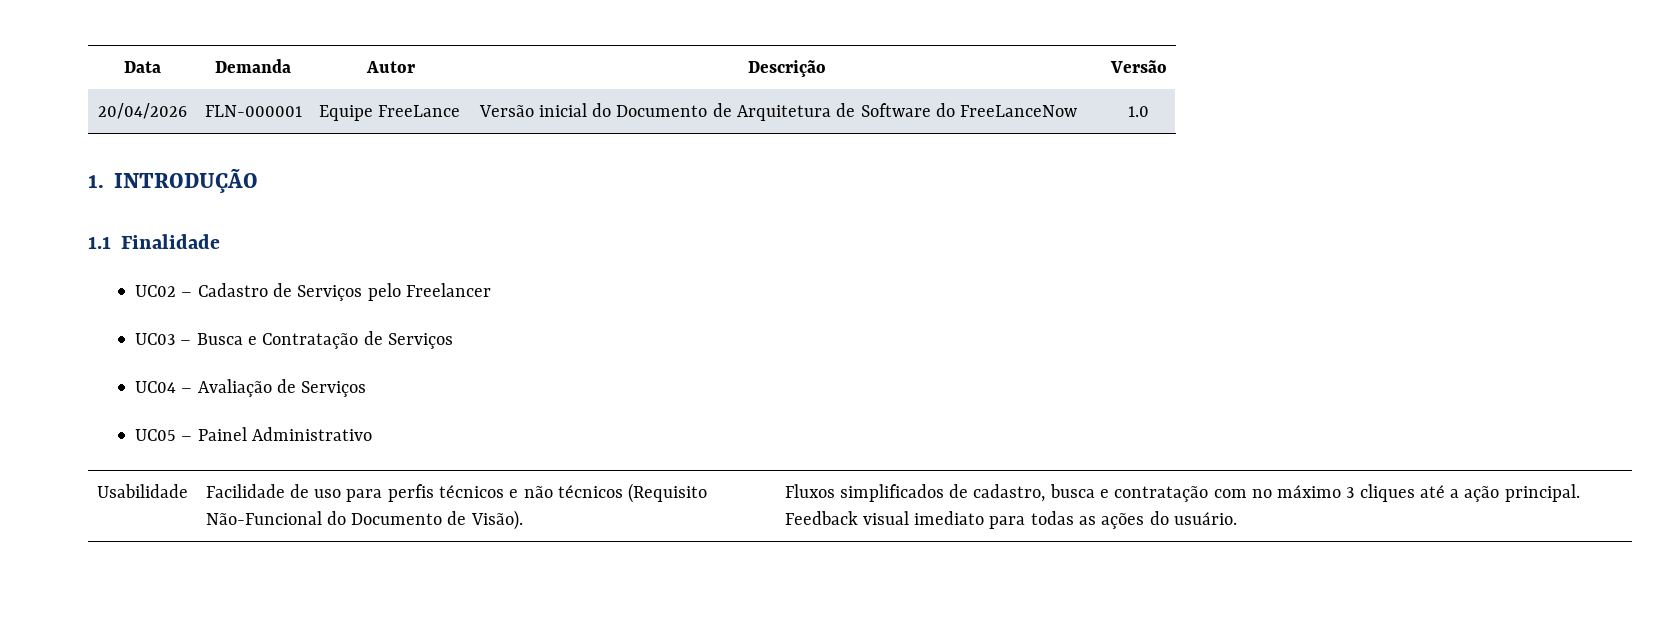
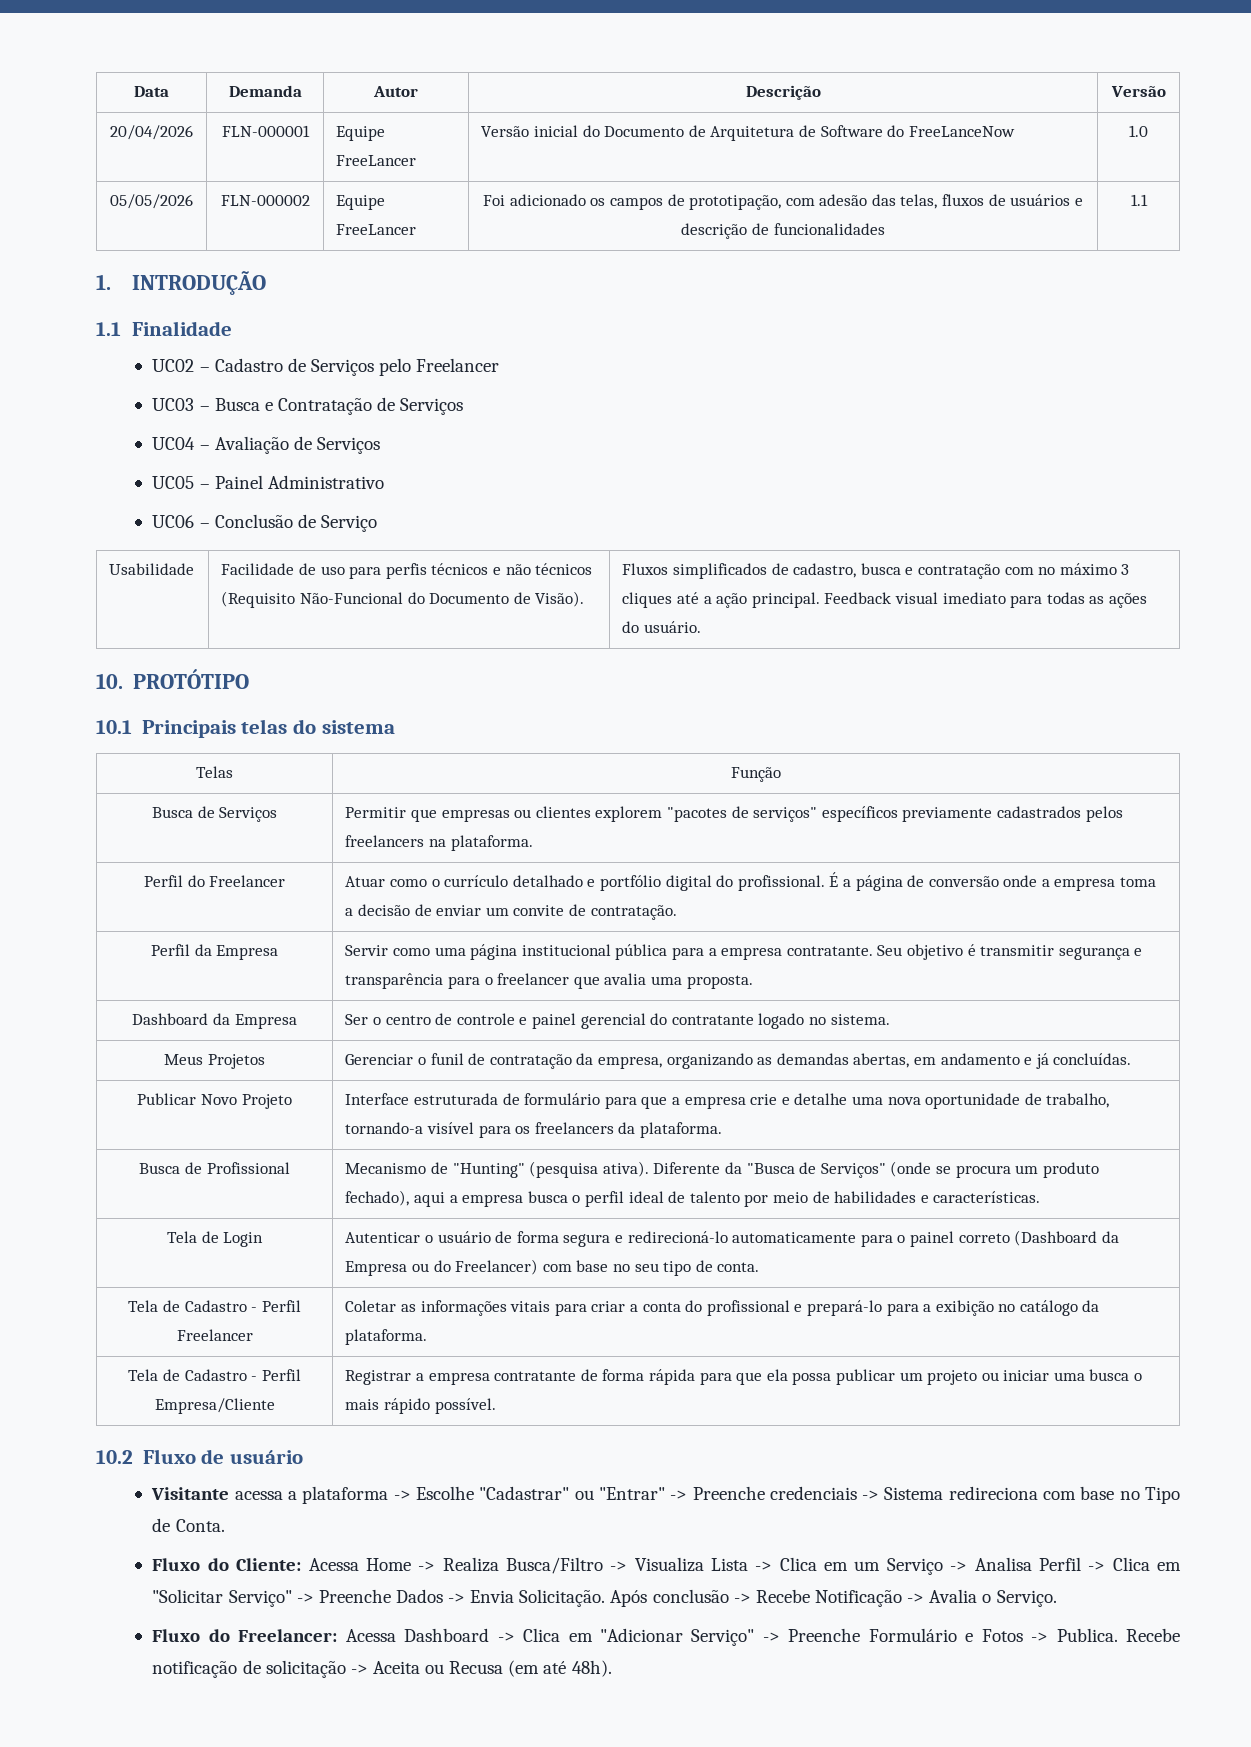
- 20/04/2026 | FLN-000001 | Equipe FreeLance | Versão inicial do Documento de Arquitetura de Software do FreeLanceNow | 1.0
+ 20/04/2026 | FLN-000001 | Equipe FreeLancer | Versão inicial do Documento de Arquitetura de Software do FreeLanceNow | 1.0
+ 05/05/2026 | FLN-000002 | Equipe FreeLancer | Foi adicionado os campos de prototipação, com adesão das telas, fluxos de usuários e descrição de funcionalidades | 1.1
+ UC06 – Conclusão de Serviço
+ 10. PROTÓTIPO
+ 10.1 Principais telas do sistema
+ Telas | Função
+ Busca de Serviços | Permitir que empresas ou clientes explorem "pacotes de serviços" específicos previamente cadastrados pelos freelancers na plataforma.
+ Perfil do Freelancer | Atuar como o currículo detalhado e portfólio digital do profissional. É a página de conversão onde a empresa toma a decisão de enviar um convite de contratação.
+ Perfil da Empresa | Servir como uma página institucional pública para a empresa contratante. Seu objetivo é transmitir segurança e transparência para o freelancer que avalia uma proposta.
+ Dashboard da Empresa | Ser o centro de controle e painel gerencial do contratante logado no sistema.
+ Meus Projetos | Gerenciar o funil de contratação da empresa, organizando as demandas abertas, em andamento e já concluídas.
+ Publicar Novo Projeto | Interface estruturada de formulário para que a empresa crie e detalhe uma nova oportunidade de trabalho, tornando-a visível para os freelancers da plataforma.
+ Busca de Profissional | Mecanismo de "Hunting" (pesquisa ativa). Diferente da "Busca de Serviços" (onde se procura um produto fechado), aqui a empresa busca o perfil ideal de talento por meio de habilidades e características.
+ Tela de Login | Autenticar o usuário de forma segura e redirecioná-lo automaticamente para o painel correto (Dashboard da Empresa ou do Freelancer) com base no seu tipo de conta.
+ Tela de Cadastro - Perfil Freelancer | Coletar as informações vitais para criar a conta do profissional e prepará-lo para a exibição no catálogo da plataforma.
+ Tela de Cadastro - Perfil Empresa/Cliente | Registrar a empresa contratante de forma rápida para que ela possa publicar um projeto ou iniciar uma busca o mais rápido possível.
+ 10.2 Fluxo de usuário
+ Visitante acessa a plataforma -> Escolhe "Cadastrar" ou "Entrar" -> Preenche credenciais -> Sistema redireciona com base no Tipo de Conta.
+ Fluxo do Cliente: Acessa Home -> Realiza Busca/Filtro -> Visualiza Lista -> Clica em um Serviço -> Analisa Perfil -> Clica em "Solicitar Serviço" -> Preenche Dados -> Envia Solicitação. Após conclusão -> Recebe Notificação -> Avalia o Serviço.
+ Fluxo do Freelancer: Acessa Dashboard -> Clica em "Adicionar Serviço" -> Preenche Formulário e Fotos -> Publica. Recebe notificação de solicitação -> Aceita ou Recusa (em até 48h).

